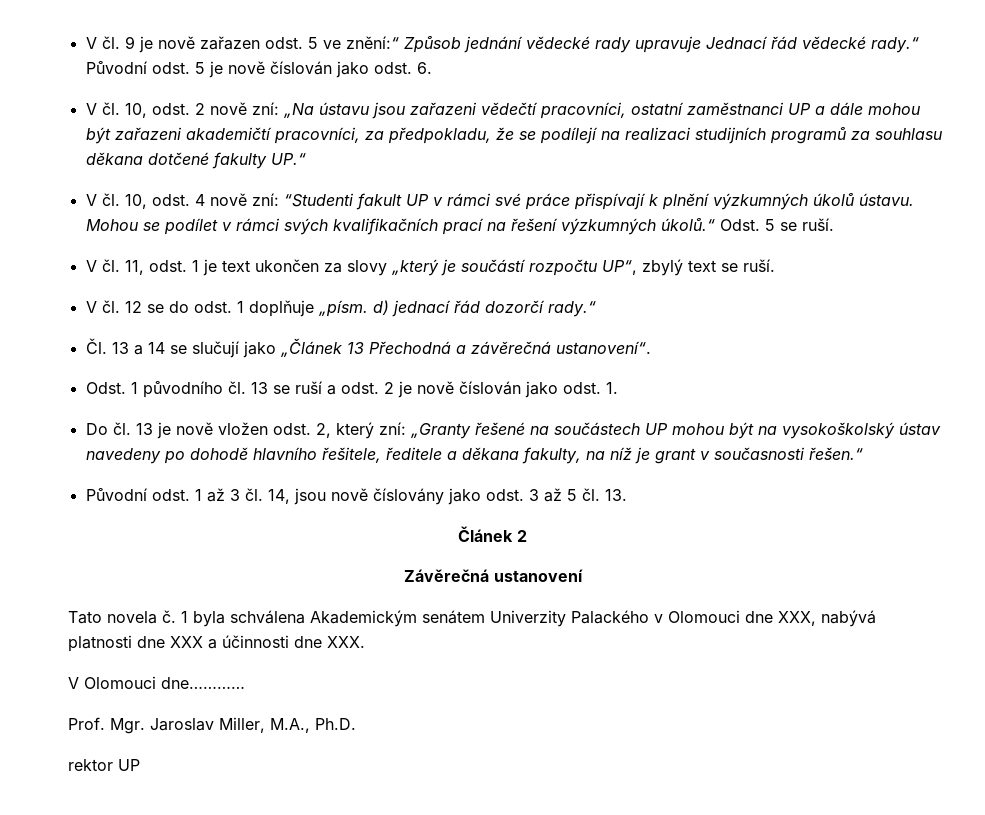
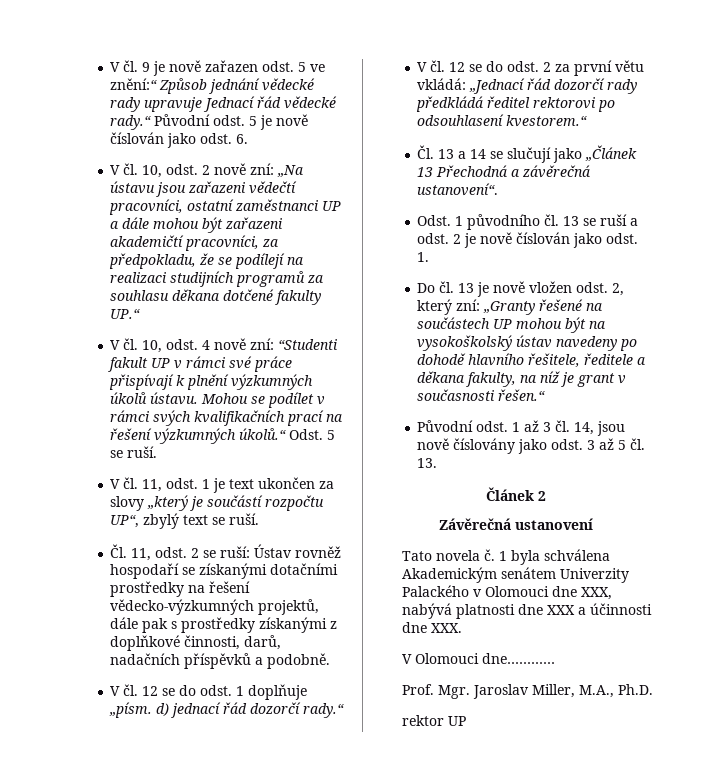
+ Čl. 11, odst. 2 se ruší: Ústav rovněž hospodaří se získanými dotačními prostředky na řešení vědecko-výzkumných projektů, dále pak s prostředky získanými z doplňkové činnosti, darů, nadačních příspěvků a podobně.
+ V čl. 12 se do odst. 2 za první větu vkládá: „Jednací řád dozorčí rady předkládá ředitel rektorovi po odsouhlasení kvestorem.“

